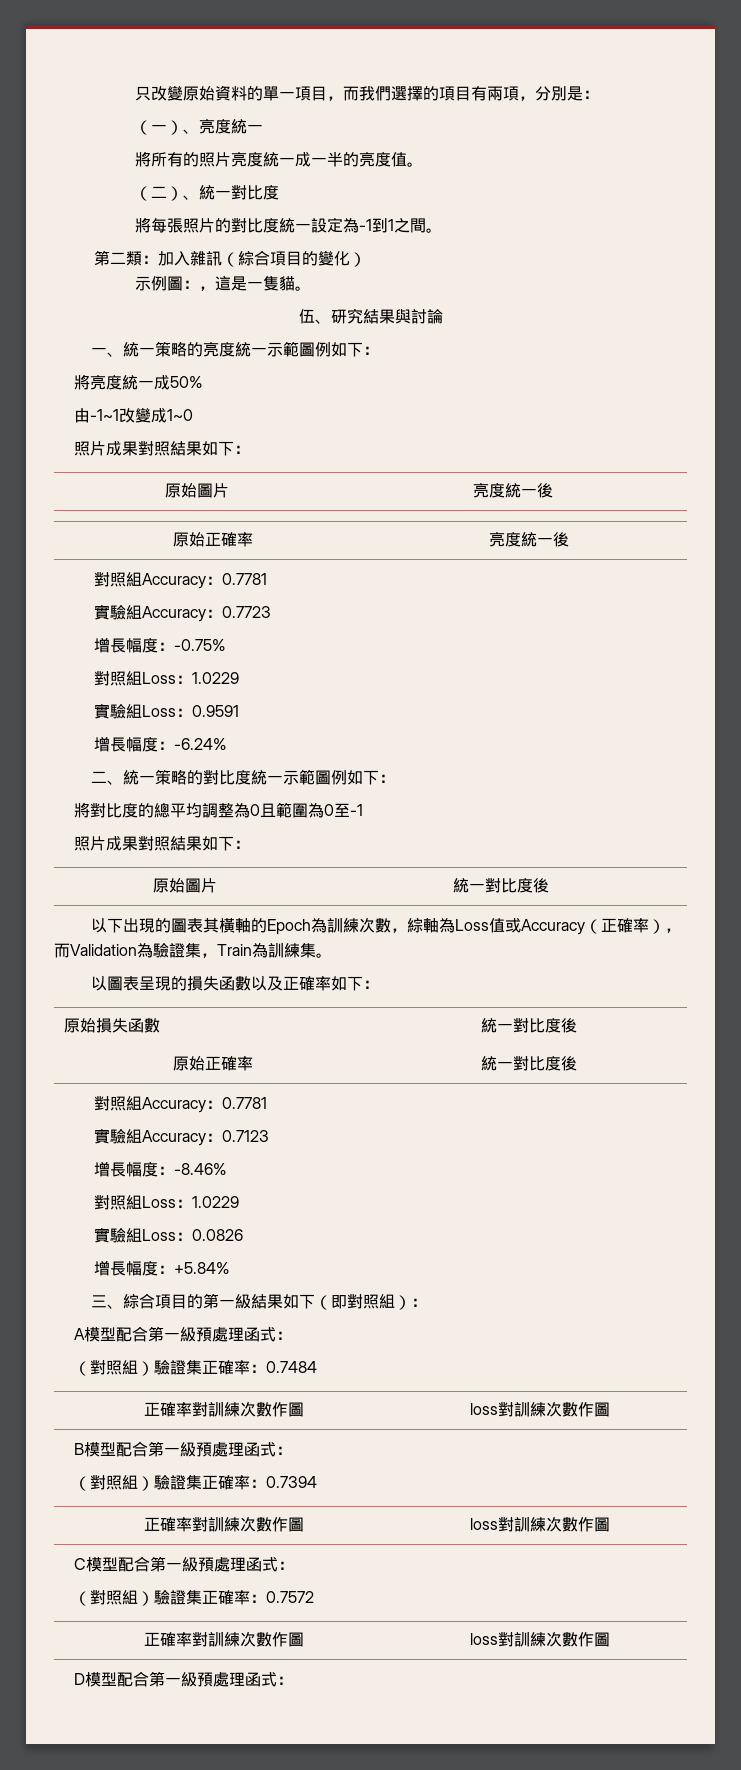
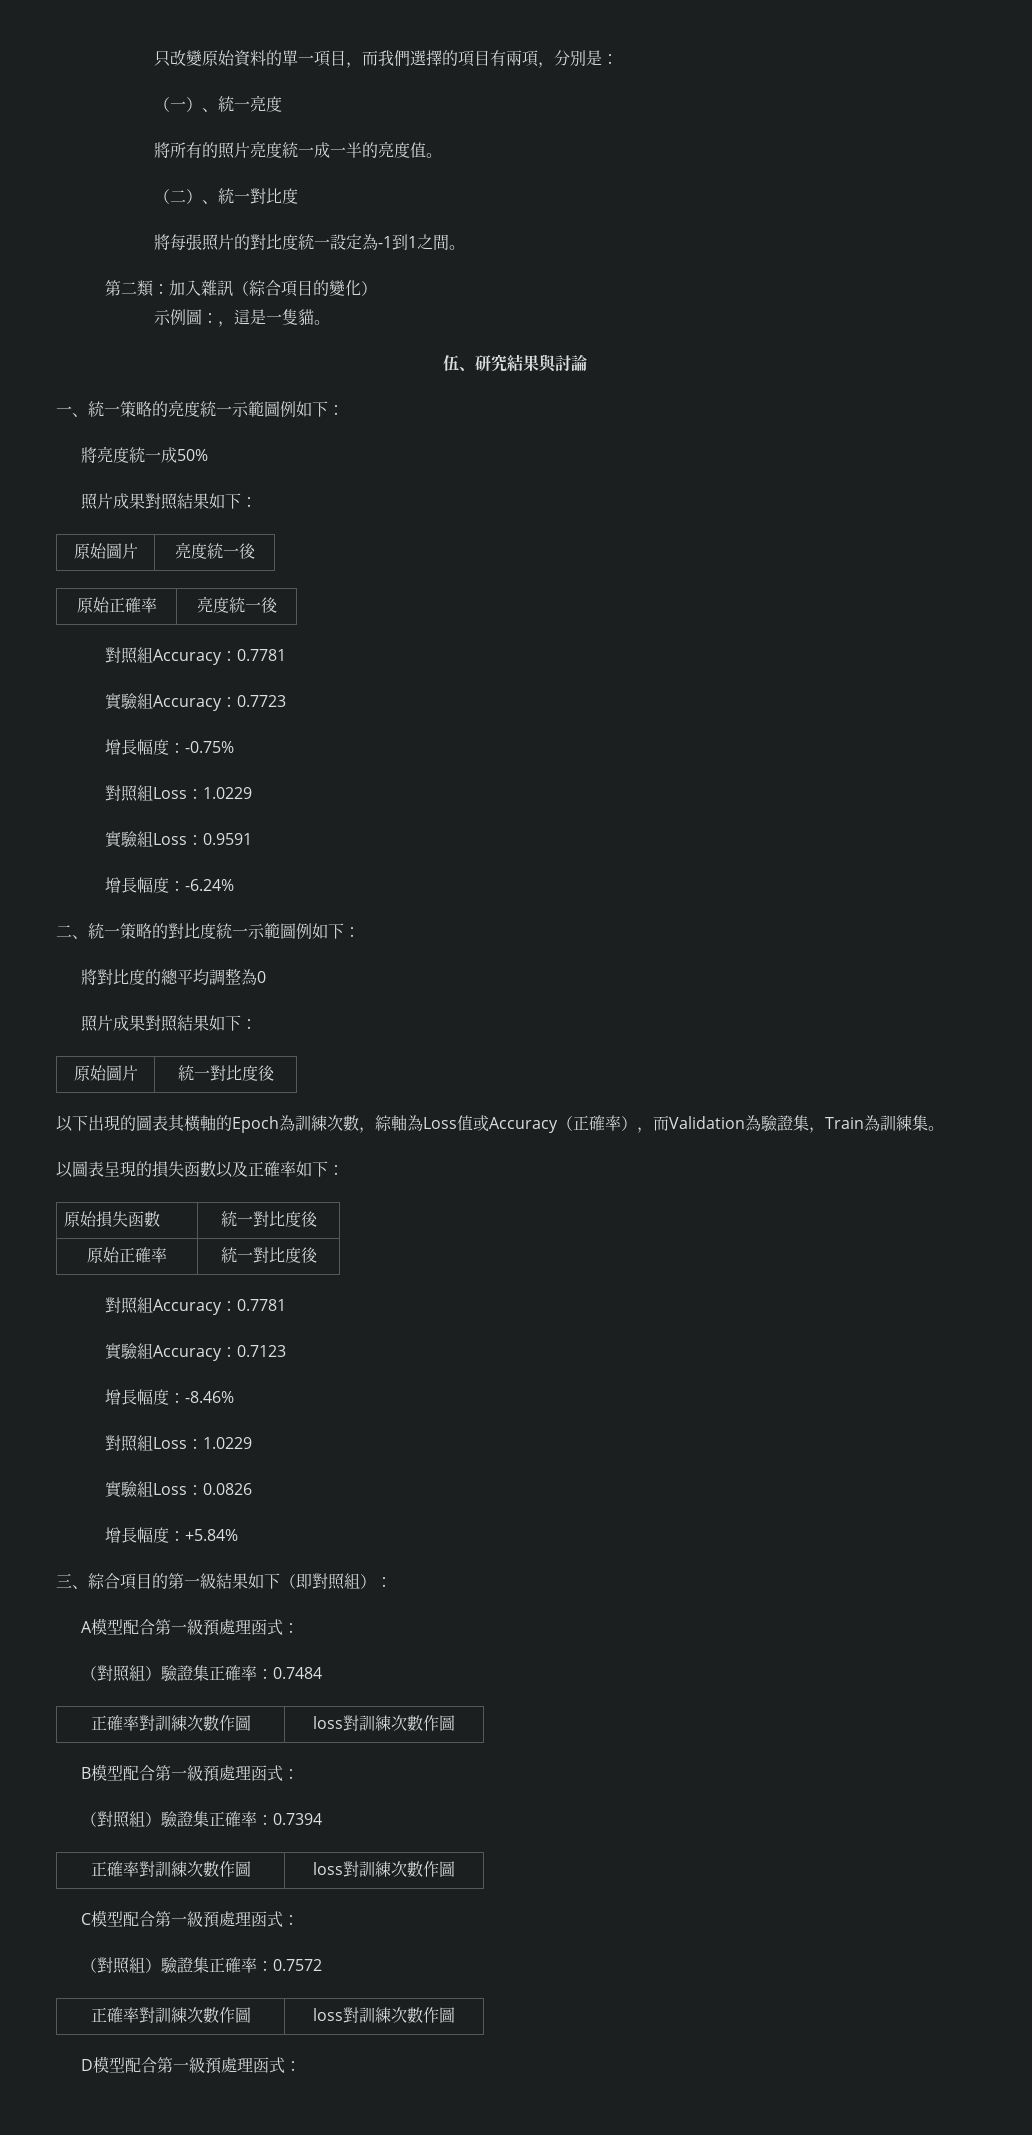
- （一）、亮度統一
+ （一）、統一亮度
- 由-1~1改變成1~0
- 將對比度的總平均調整為0且範圍為0至-1
+ 將對比度的總平均調整為0

